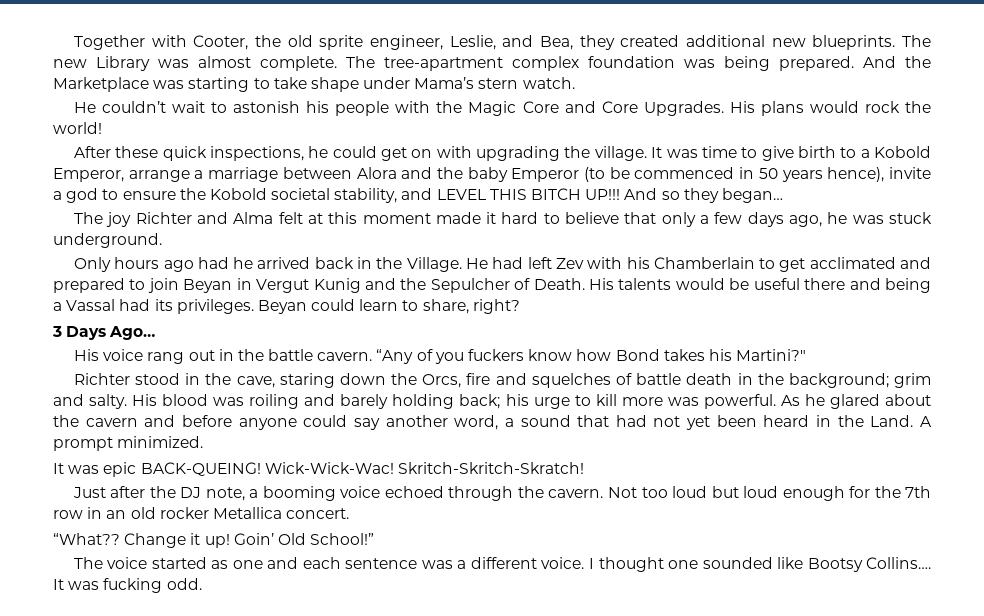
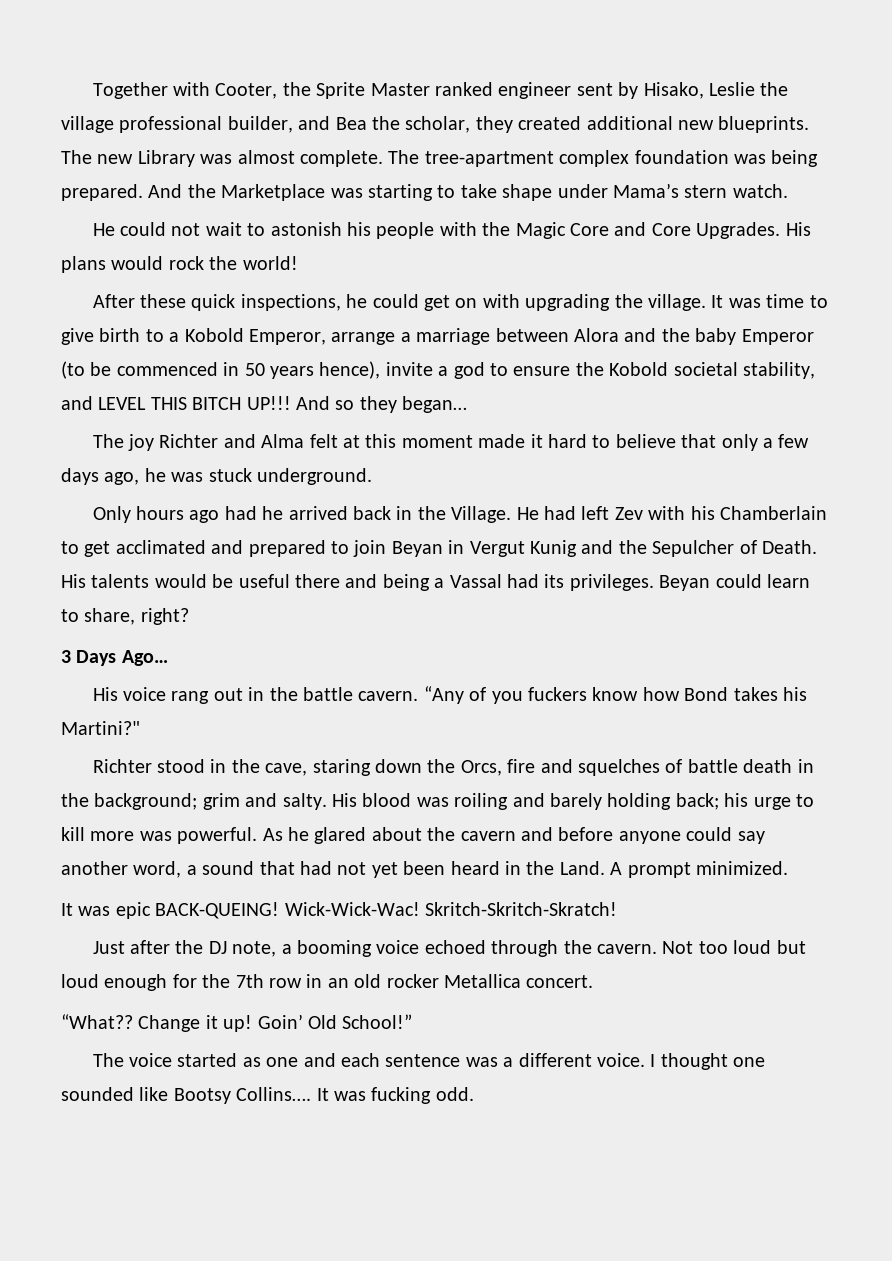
- Together with Cooter, the old sprite engineer, Leslie, and Bea, they created additional new blueprints.
+ Together with Cooter, the Sprite Master ranked engineer sent by Hisako, Leslie the village professional builder, and Bea the scholar, they created additional new blueprints.
- He couldn’t wait to astonish his people with the Magic Core and Core Upgrades.
+ He could not wait to astonish his people with the Magic Core and Core Upgrades.

